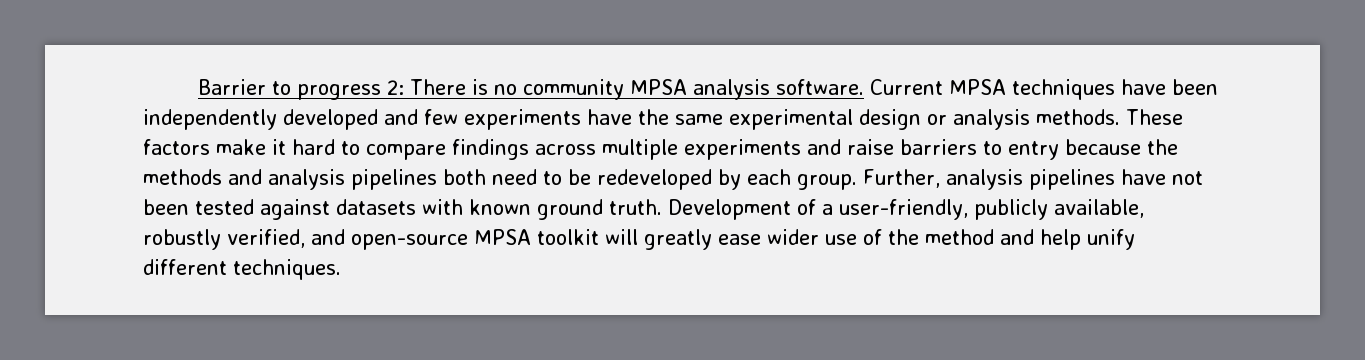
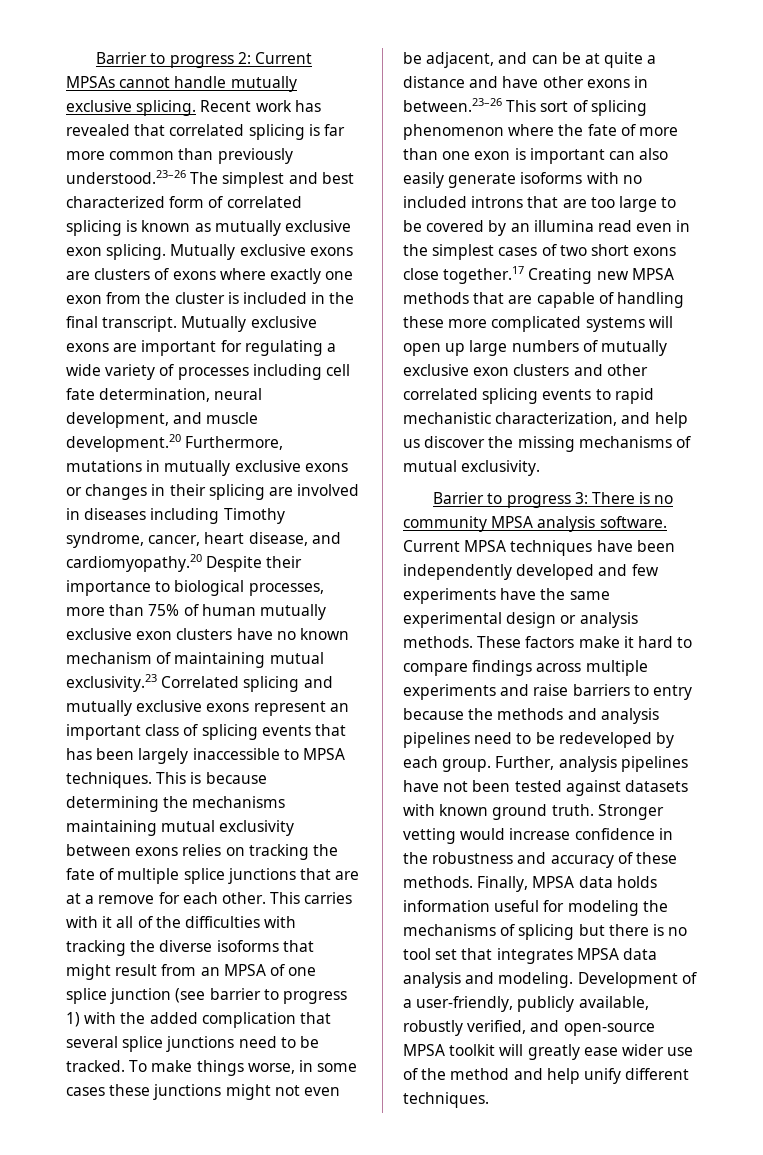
- Barrier to progress 2: There is no community MPSA analysis software.
+ Barrier to progress 2: Current MPSAs cannot handle mutually exclusive splicing. Recent work has revealed that correlated splicing is far more common than previously understood.23–26 The simplest and best characterized form of correlated splicing is known as mutually exclusive exon splicing. Mutually exclusive exons are clusters of exons where exactly one exon from the cluster is included in the final transcript. Mutually exclusive exons are important for regulating a wide variety of processes including cell fate determination, neural development, and muscle development.20 Furthermore, mutations in mutually exclusive exons or changes in their splicing are involved in diseases including Timothy syndrome, cancer, heart disease, and cardiomyopathy.20 Despite their importance to biological processes, more than 75% of human mutually exclusive exon clusters have no known mechanism of maintaining mutual exclusivity.23 Correlated splicing and mutually exclusive exons represent an important class of splicing events that has been largely inaccessible to MPSA techniques. This is because determining the mechanisms maintaining mutual exclusivity between exons relies on tracking the fate of multiple splice junctions that are at a remove for each other. This carries with it all of the difficulties with tracking the diverse isoforms that might result from an MPSA of one splice junction (see barrier to progress 1) with the added complication that several splice junctions need to be tracked. To make things worse, in some cases these junctions might not even be adjacent, and can be at quite a distance and have other exons in between.23–26 This sort of splicing phenomenon where the fate of more than one exon is important can also easily generate isoforms with no included introns that are too large to be covered by an illumina read even in the simplest cases of two short exons close together.17 Creating new MPSA methods that are capable of handling these more complicated systems will open up large numbers of mutually exclusive exon clusters and other correlated splicing events to rapid mechanistic characterization, and help us discover the missing mechanisms of mutual exclusivity.
+ Barrier to progress 3: There is no community MPSA analysis software.
- These factors make it hard to compare findings across multiple experiments and raise barriers to entry because the methods and analysis pipelines both need to be redeveloped by each group.
+ These factors make it hard to compare findings across multiple experiments and raise barriers to entry because the methods and analysis pipelines need to be redeveloped by each group.
+ Stronger vetting would increase confidence in the robustness and accuracy of these methods. Finally, MPSA data holds information useful for modeling the mechanisms of splicing but there is no tool set that integrates MPSA data analysis and modeling.

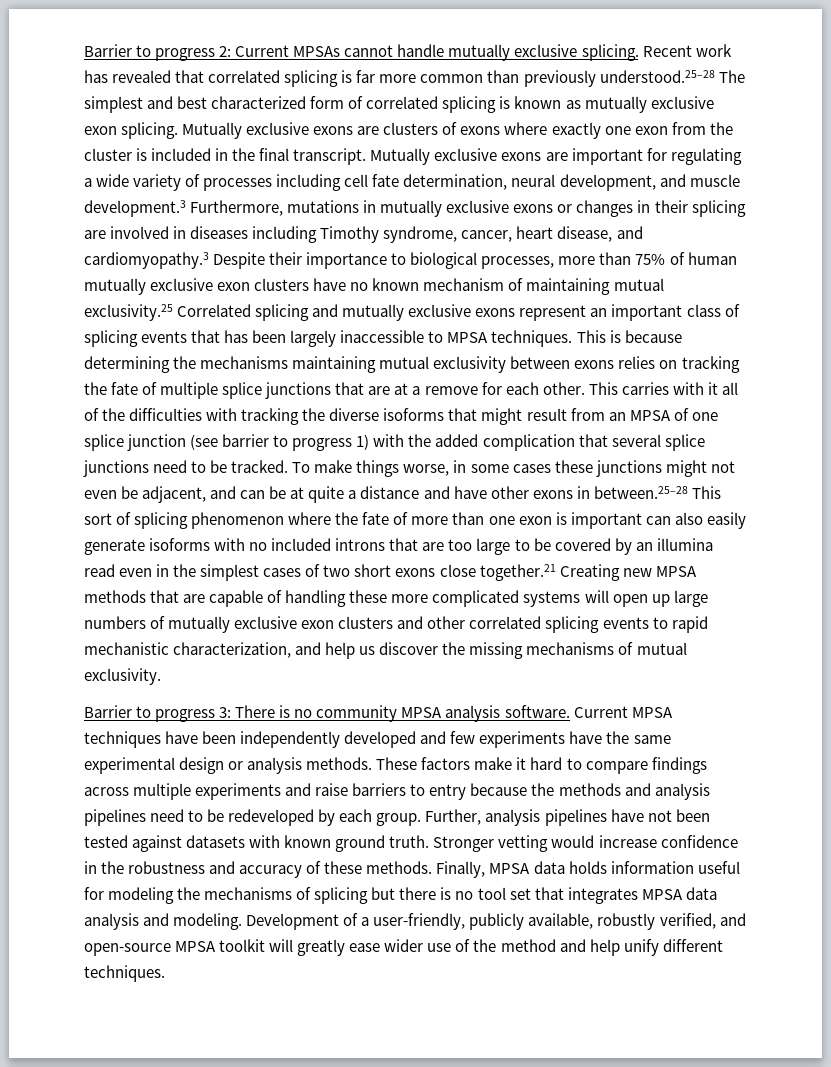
- Recent work has revealed that correlated splicing is far more common than previously understood.23–26 The simplest and best characterized form of correlated splicing is known as mutually exclusive exon splicing.
+ Recent work has revealed that correlated splicing is far more common than previously understood.25–28 The simplest and best characterized form of correlated splicing is known as mutually exclusive exon splicing.
- Mutually exclusive exons are important for regulating a wide variety of processes including cell fate determination, neural development, and muscle development.20 Furthermore, mutations in mutually exclusive exons or changes in their splicing are involved in diseases including Timothy syndrome, cancer, heart disease, and cardiomyopathy.20 Despite their importance to biological processes, more than 75% of human mutually exclusive exon clusters have no known mechanism of maintaining mutual exclusivity.23 Correlated splicing and mutually exclusive exons represent an important class of splicing events that has been largely inaccessible to MPSA techniques.
+ Mutually exclusive exons are important for regulating a wide variety of processes including cell fate determination, neural development, and muscle development.3 Furthermore, mutations in mutually exclusive exons or changes in their splicing are involved in diseases including Timothy syndrome, cancer, heart disease, and cardiomyopathy.3 Despite their importance to biological processes, more than 75% of human mutually exclusive exon clusters have no known mechanism of maintaining mutual exclusivity.25 Correlated splicing and mutually exclusive exons represent an important class of splicing events that has been largely inaccessible to MPSA techniques.
- To make things worse, in some cases these junctions might not even be adjacent, and can be at quite a distance and have other exons in between.23–26 This sort of splicing phenomenon where the fate of more than one exon is important can also easily generate isoforms with no included introns that are too large to be covered by an illumina read even in the simplest cases of two short exons close together.17 Creating new MPSA methods that are capable of handling these more complicated systems will open up large numbers of mutually exclusive exon clusters and other correlated splicing events to rapid mechanistic characterization, and help us discover the missing mechanisms of mutual exclusivity.
+ To make things worse, in some cases these junctions might not even be adjacent, and can be at quite a distance and have other exons in between.25–28 This sort of splicing phenomenon where the fate of more than one exon is important can also easily generate isoforms with no included introns that are too large to be covered by an illumina read even in the simplest cases of two short exons close together.21 Creating new MPSA methods that are capable of handling these more complicated systems will open up large numbers of mutually exclusive exon clusters and other correlated splicing events to rapid mechanistic characterization, and help us discover the missing mechanisms of mutual exclusivity.

